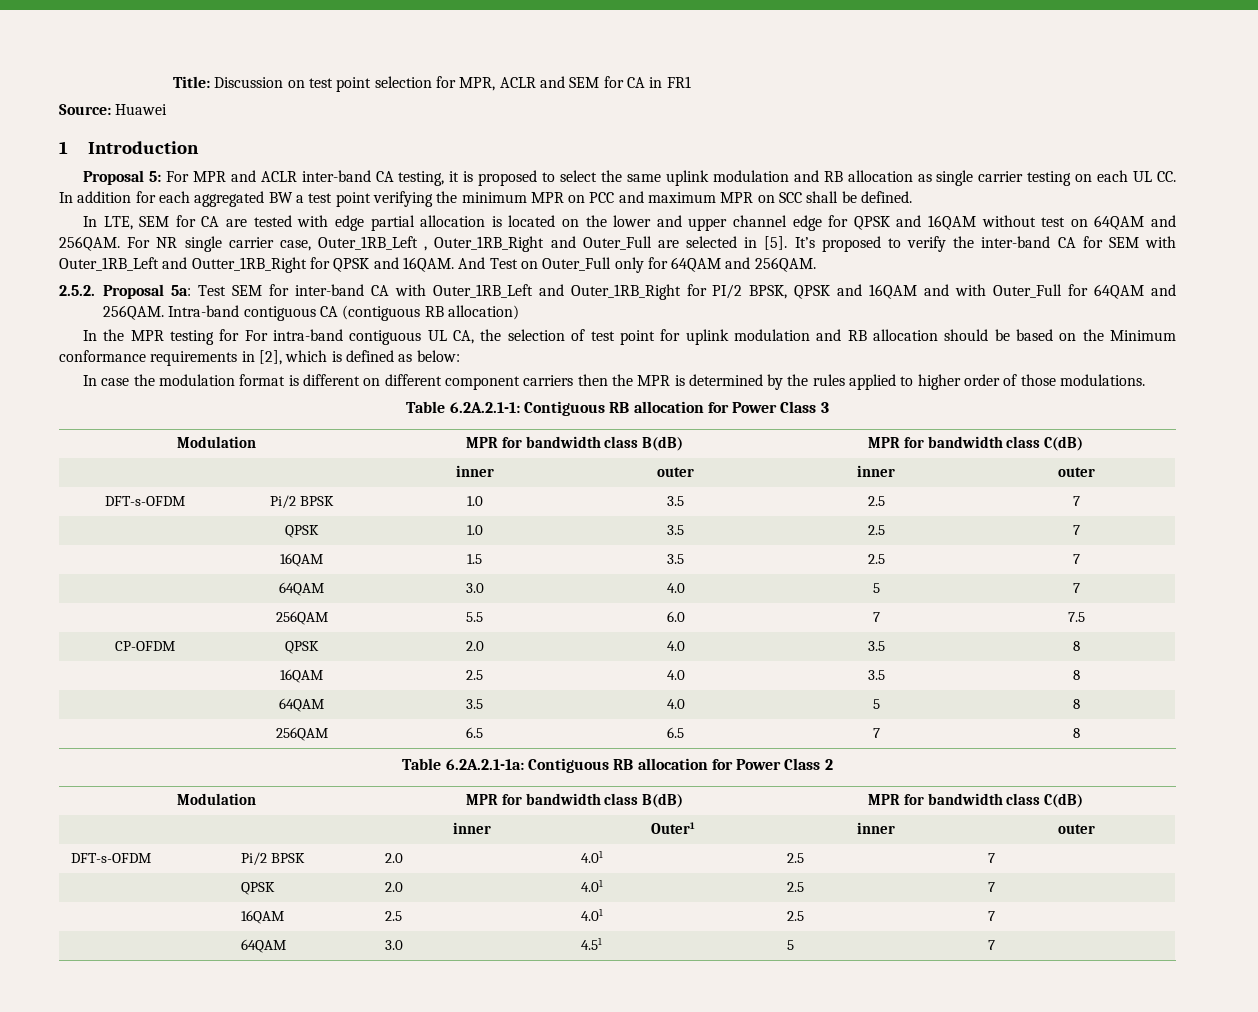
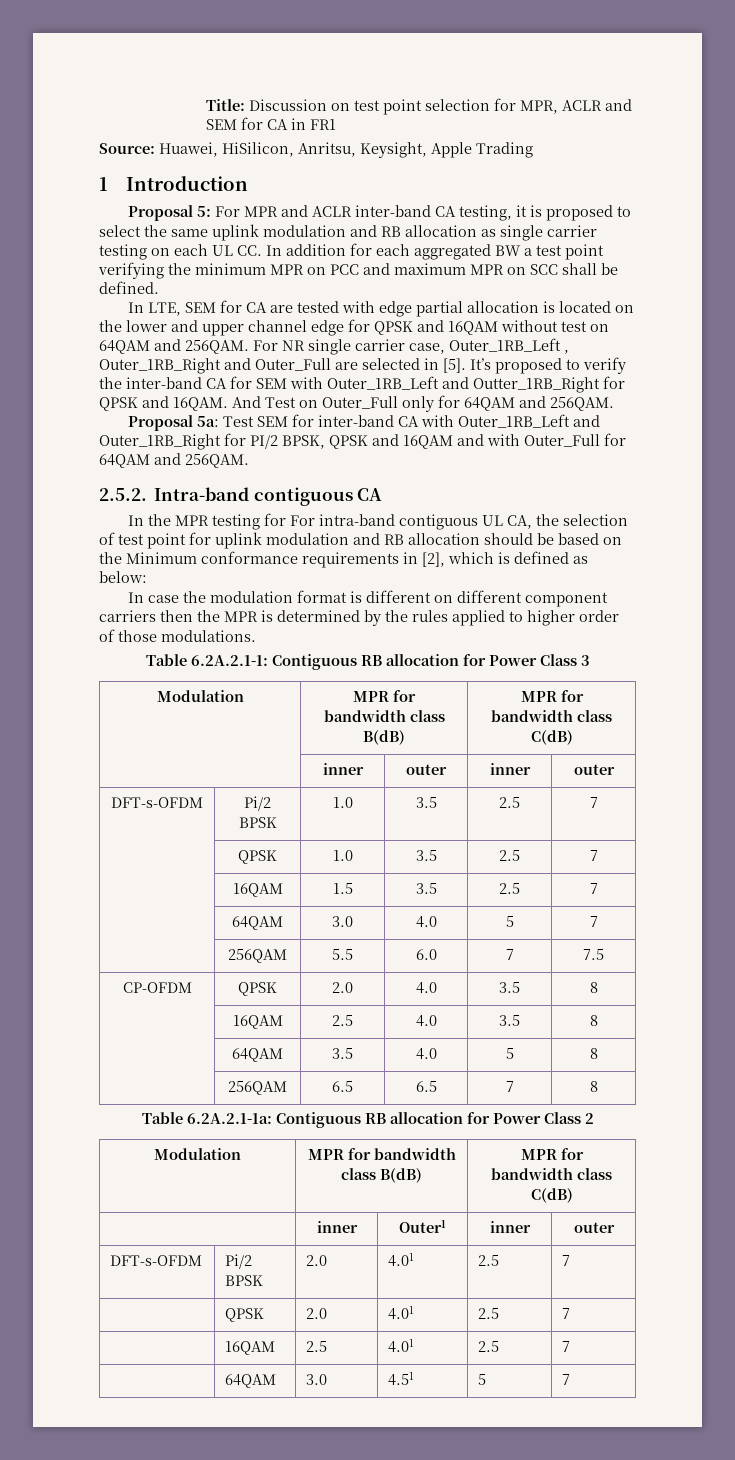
- Source: Huawei
+ Source: Huawei, HiSilicon, Anritsu, Keysight, Apple Trading
- 2.5.2. Proposal 5a: Test SEM for inter-band CA with Outer_1RB_Left and Outer_1RB_Right for PI/2 BPSK, QPSK and 16QAM and with Outer_Full for 64QAM and 256QAM. Intra-band contiguous CA (contiguous RB allocation)
+ Proposal 5a: Test SEM for inter-band CA with Outer_1RB_Left and Outer_1RB_Right for PI/2 BPSK, QPSK and 16QAM and with Outer_Full for 64QAM and 256QAM.
+ 2.5.2. Intra-band contiguous CA

